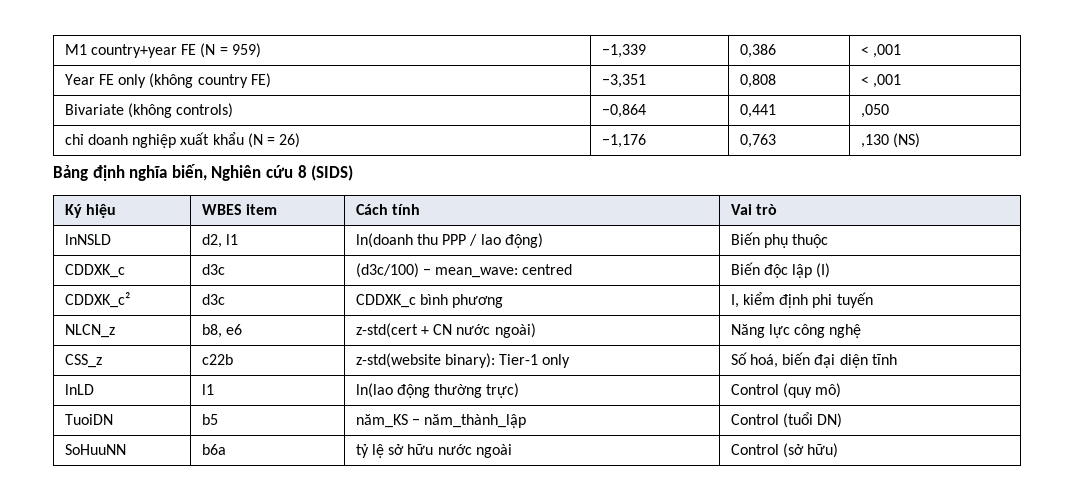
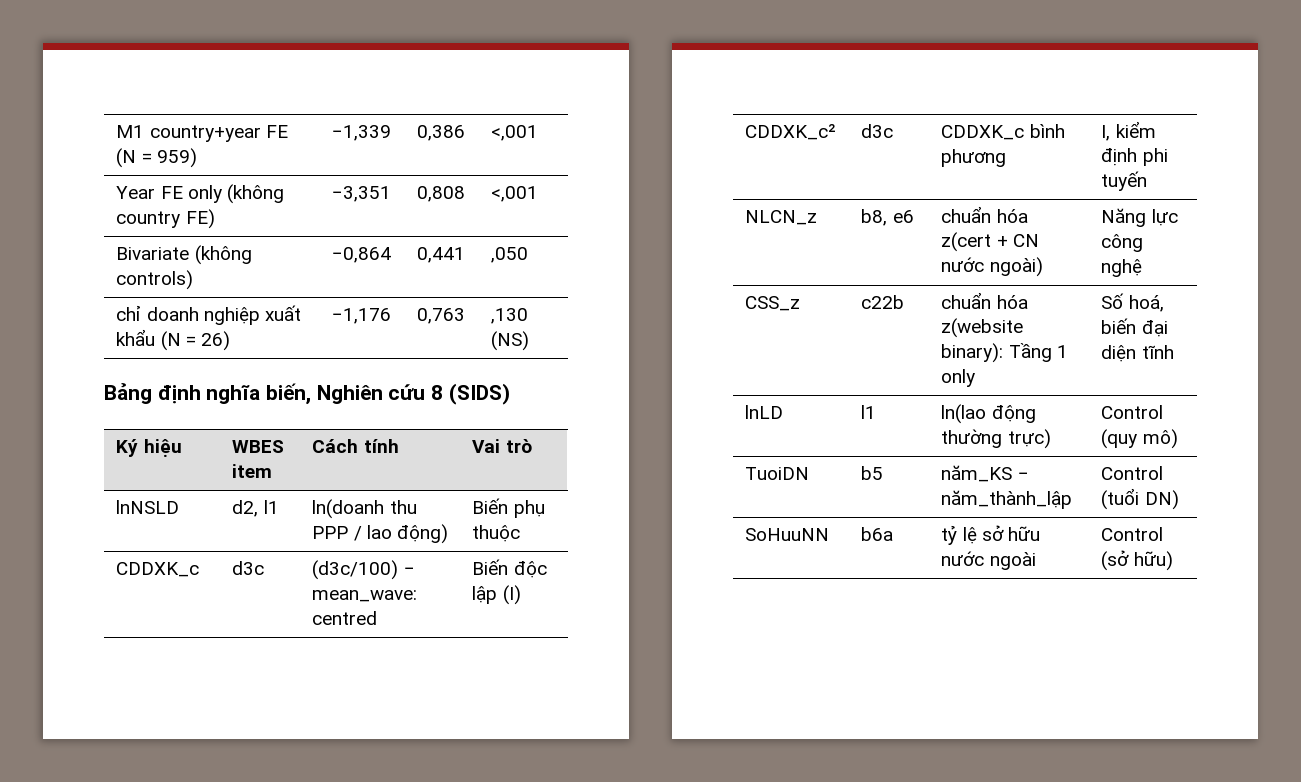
- M1 country+year FE (N = 959) | −1,339 | 0,386 | < ,001
+ M1 country+year FE (N = 959) | −1,339 | 0,386 | <,001
- Year FE only (không country FE) | −3,351 | 0,808 | < ,001
+ Year FE only (không country FE) | −3,351 | 0,808 | <,001
- NLCN_z | b8, e6 | z-std(cert + CN nước ngoài) | Năng lực công nghệ
+ NLCN_z | b8, e6 | chuẩn hóa z(cert + CN nước ngoài) | Năng lực công nghệ
- CSS_z | c22b | z-std(website binary): Tier-1 only | Số hoá, biến đại diện tĩnh
+ CSS_z | c22b | chuẩn hóa z(website binary): Tầng 1 only | Số hoá, biến đại diện tĩnh

